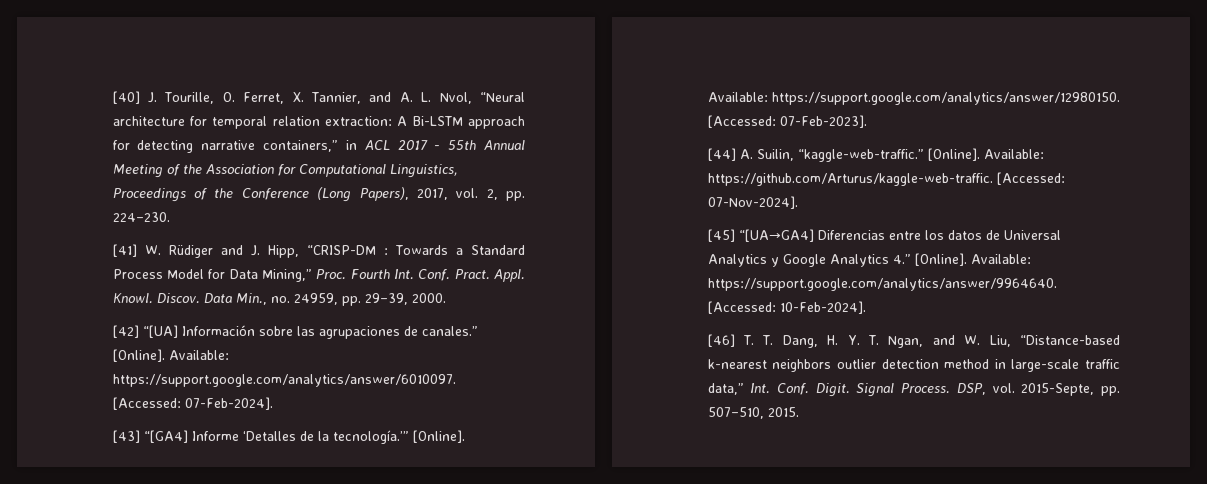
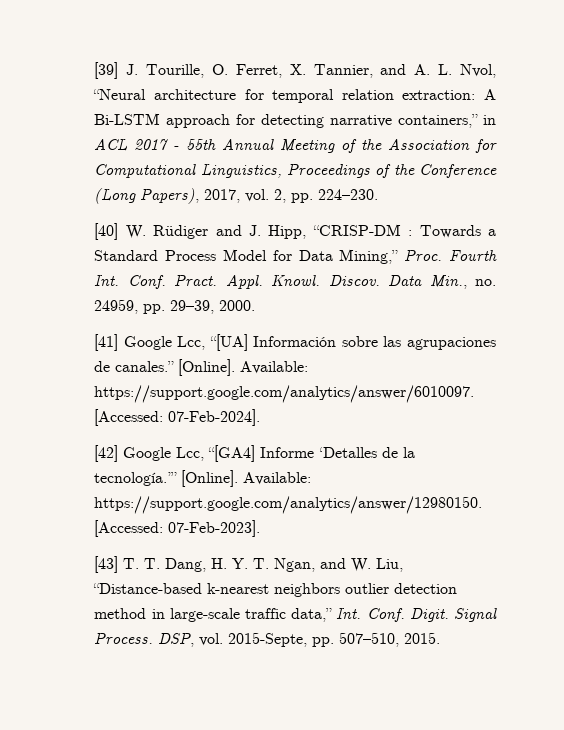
- [40] J. Tourille, O. Ferret, X. Tannier, and A. L. Nvol, “Neural architecture for temporal relation extraction: A Bi-LSTM approach for detecting narrative containers,” in ACL 2017 - 55th Annual Meeting of the Association for Computational Linguistics, Proceedings of the Conference (Long Papers), 2017, vol. 2, pp. 224–230.
+ [39] J. Tourille, O. Ferret, X. Tannier, and A. L. Nvol, “Neural architecture for temporal relation extraction: A Bi-LSTM approach for detecting narrative containers,” in ACL 2017 - 55th Annual Meeting of the Association for Computational Linguistics, Proceedings of the Conference (Long Papers), 2017, vol. 2, pp. 224–230.
- [41] W. Rüdiger and J. Hipp, “CRISP-DM : Towards a Standard Process Model for Data Mining,” Proc.
+ [40] W. Rüdiger and J. Hipp, “CRISP-DM : Towards a Standard Process Model for Data Mining,” Proc.
- [42] “[UA] Información sobre las agrupaciones de canales.”
+ [41] Google Lcc, “[UA] Información sobre las agrupaciones de canales.”
- [43] “[GA4] Informe ‘Detalles de la tecnología.’”
+ [42] Google Lcc, “[GA4] Informe ‘Detalles de la tecnología.’”
- [44] A. Suilin, “kaggle-web-traffic.” [Online]. Available: https://github.com/Arturus/kaggle-web-traffic. [Accessed: 07-Nov-2024].
- [45] “[UA→GA4] Diferencias entre los datos de Universal Analytics y Google Analytics 4.” [Online]. Available: https://support.google.com/analytics/answer/9964640. [Accessed: 10-Feb-2024].
- [46] T. T. Dang, H. Y. T. Ngan, and W. Liu, “Distance-based k-nearest neighbors outlier detection method in large-scale traffic data,” Int. Conf.
+ [43] T. T. Dang, H. Y. T. Ngan, and W. Liu, “Distance-based k-nearest neighbors outlier detection method in large-scale traffic data,” Int. Conf.

